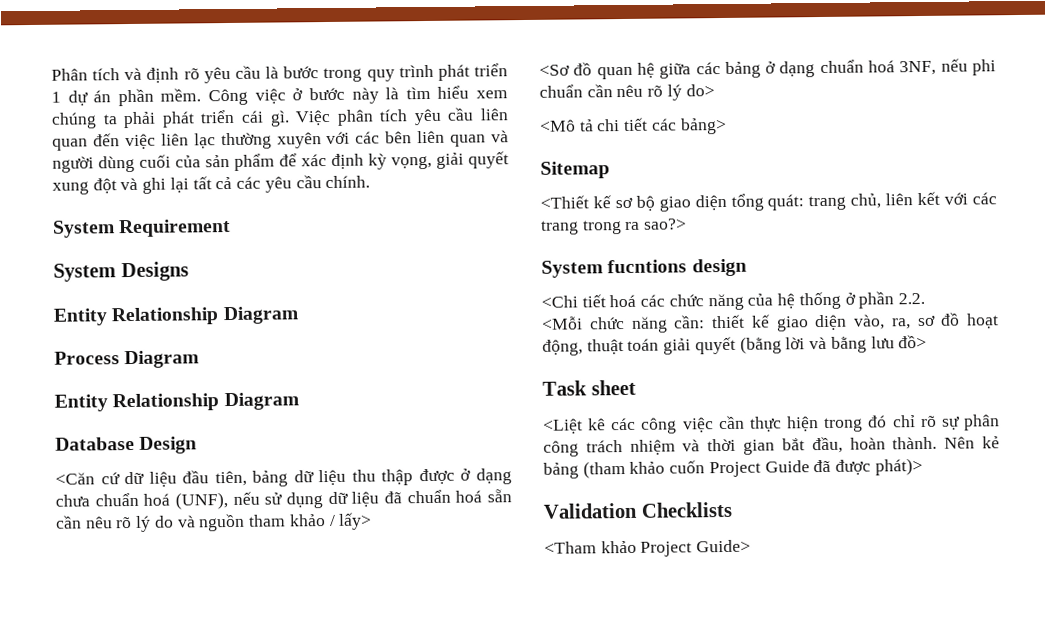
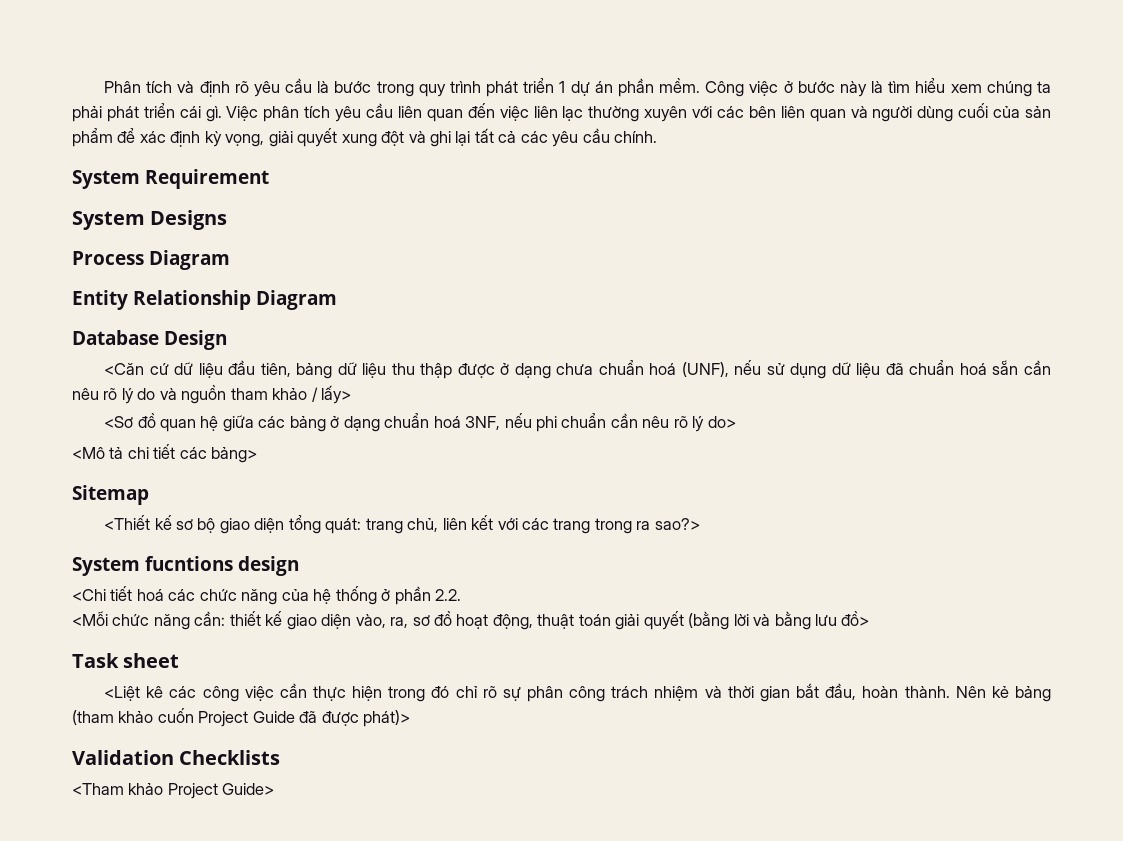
  System Designs
- Entity Relationship Diagram

